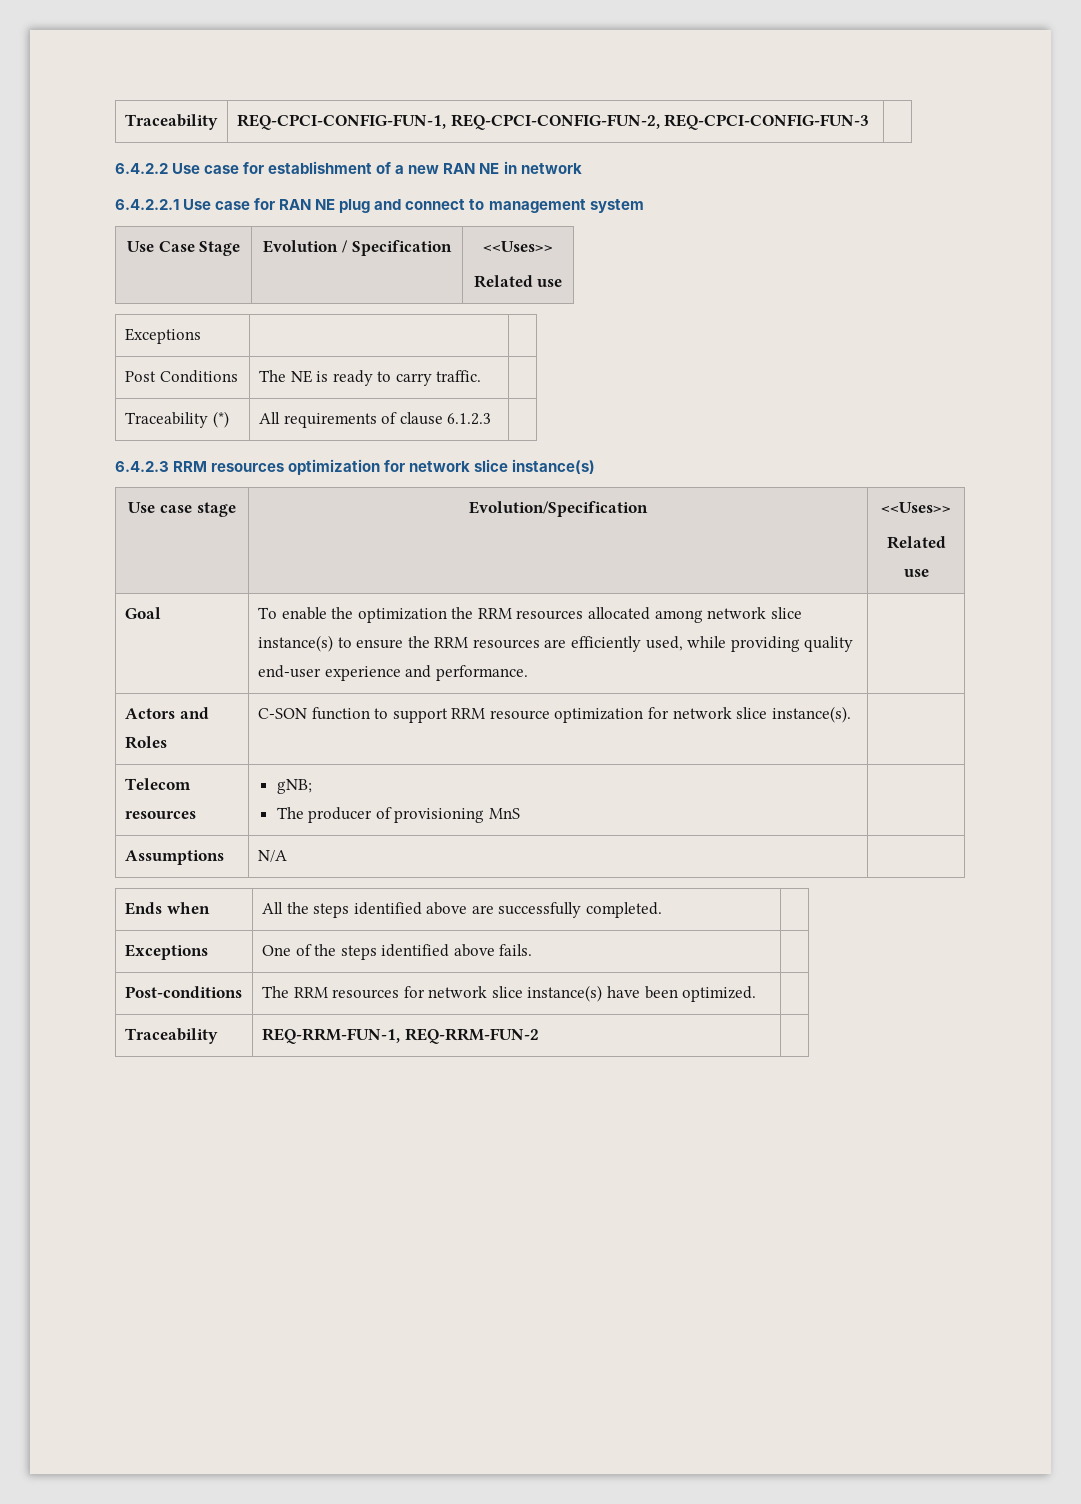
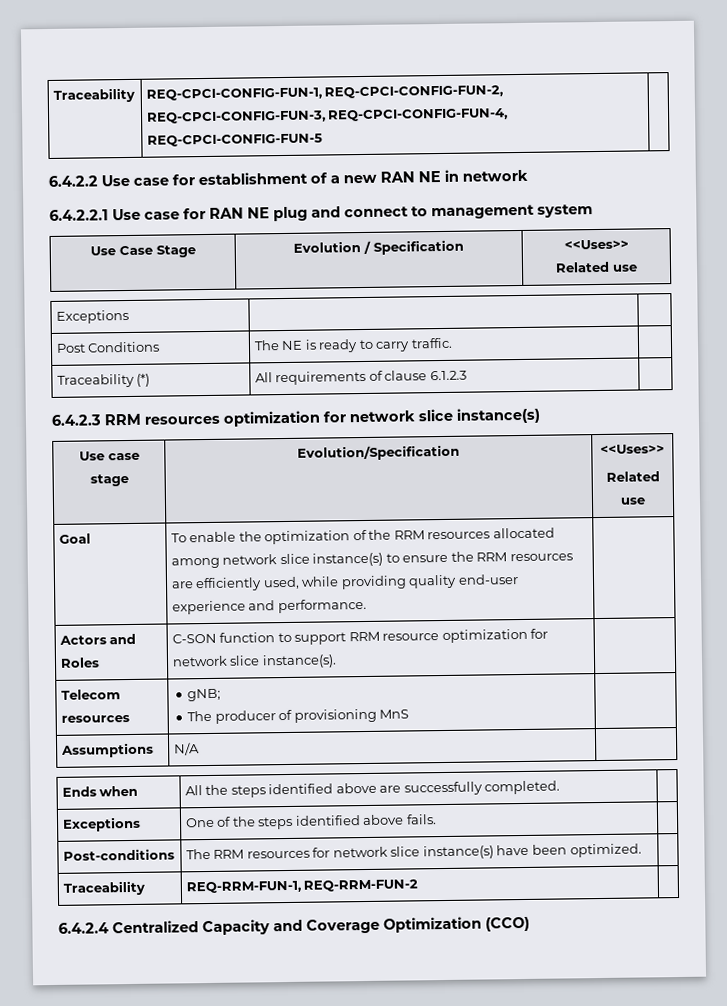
- Traceability | REQ-CPCI-CONFIG-FUN-1, REQ-CPCI-CONFIG-FUN-2, REQ-CPCI-CONFIG-FUN-3 |
+ Traceability | REQ-CPCI-CONFIG-FUN-1, REQ-CPCI-CONFIG-FUN-2, REQ-CPCI-CONFIG-FUN-3, REQ-CPCI-CONFIG-FUN-4, REQ-CPCI-CONFIG-FUN-5 |
- Goal | To enable the optimization the RRM resources allocated among network slice instance(s) to ensure the RRM resources are efficiently used, while providing quality end-user experience and performance. |
+ Goal | To enable the optimization of the RRM resources allocated among network slice instance(s) to ensure the RRM resources are efficiently used, while providing quality end-user experience and performance. |
+ 6.4.2.4 Centralized Capacity and Coverage Optimization (CCO)

